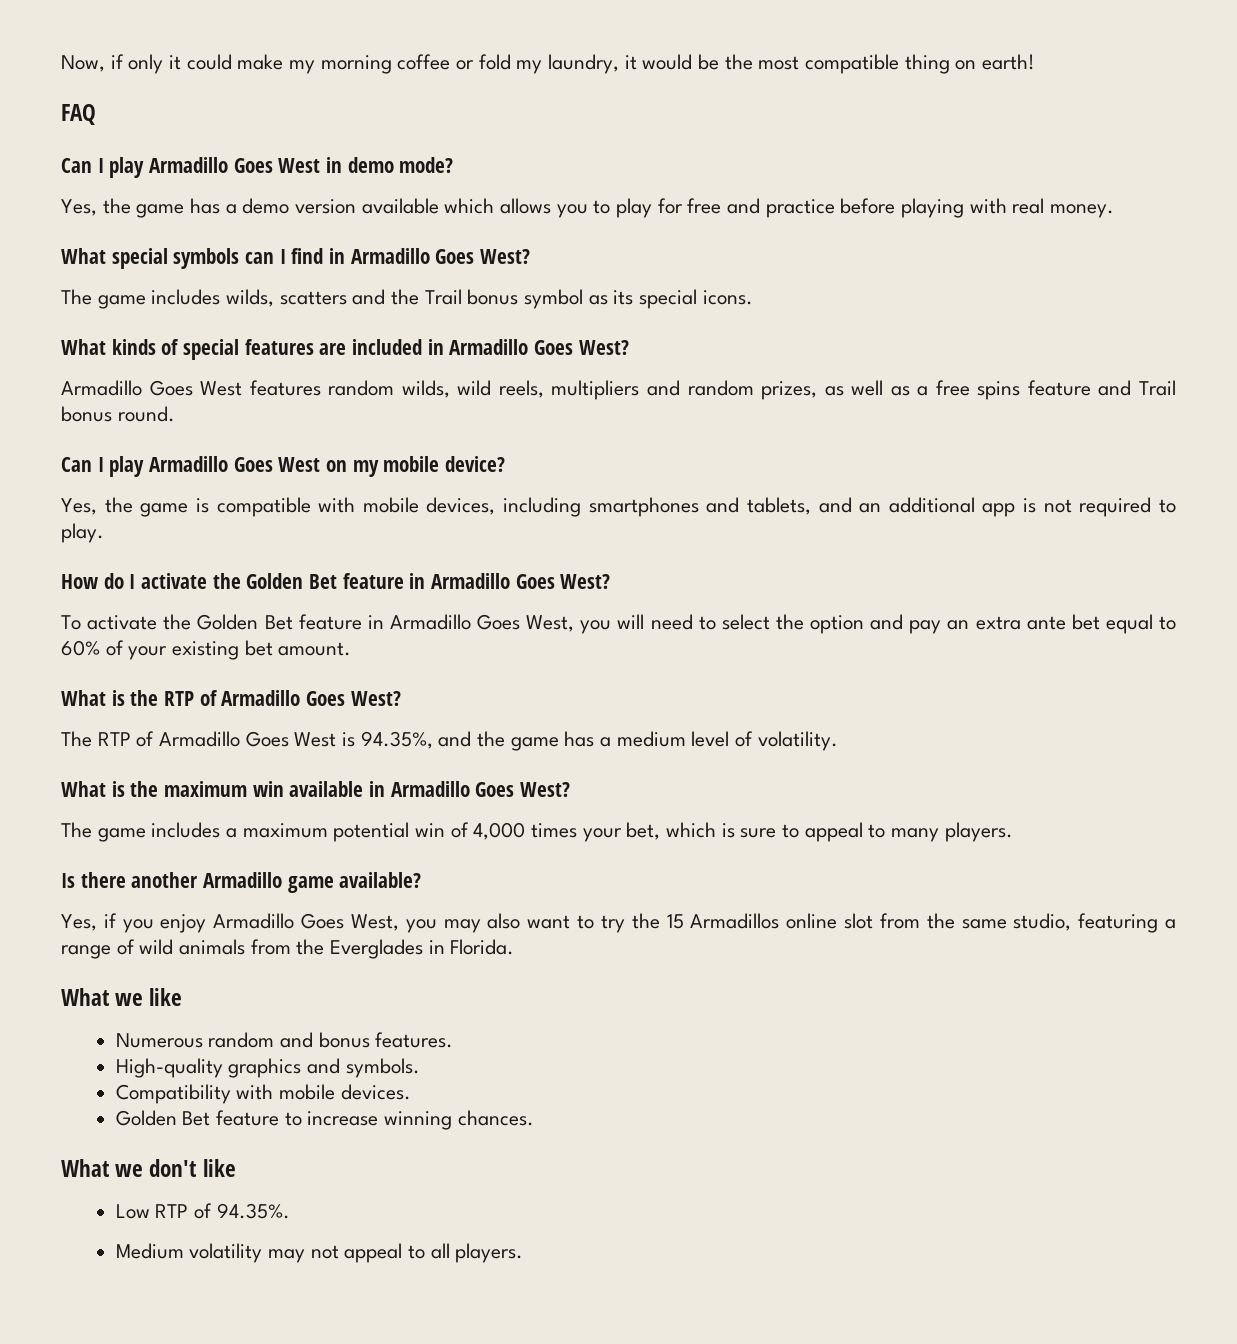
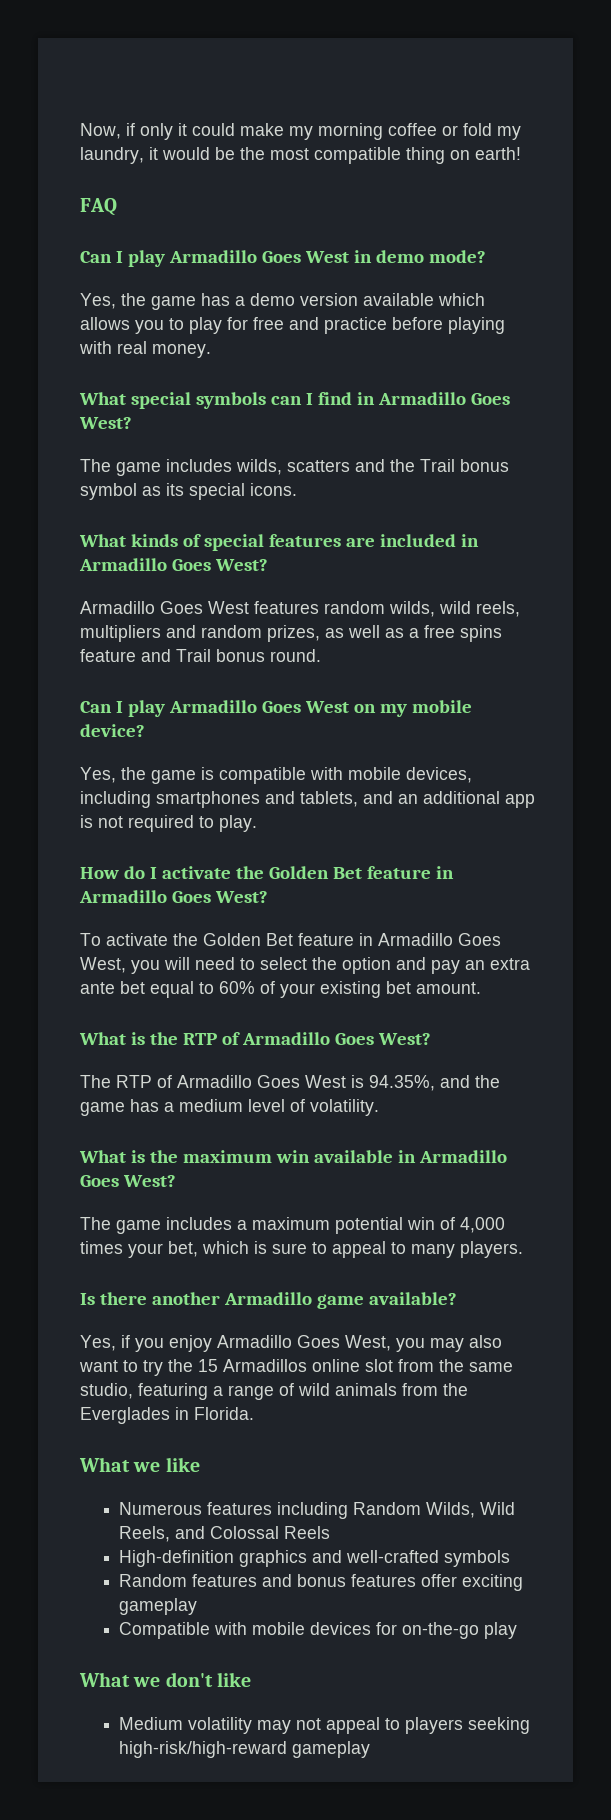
- Numerous random and bonus features.
- High-quality graphics and symbols.
- Compatibility with mobile devices.
- Golden Bet feature to increase winning chances.
+ Numerous features including Random Wilds, Wild Reels, and Colossal Reels
+ High-definition graphics and well-crafted symbols
+ Random features and bonus features offer exciting gameplay
+ Compatible with mobile devices for on-the-go play
- Low RTP of 94.35%.
- Medium volatility may not appeal to all players.
+ Medium volatility may not appeal to players seeking high-risk/high-reward gameplay

